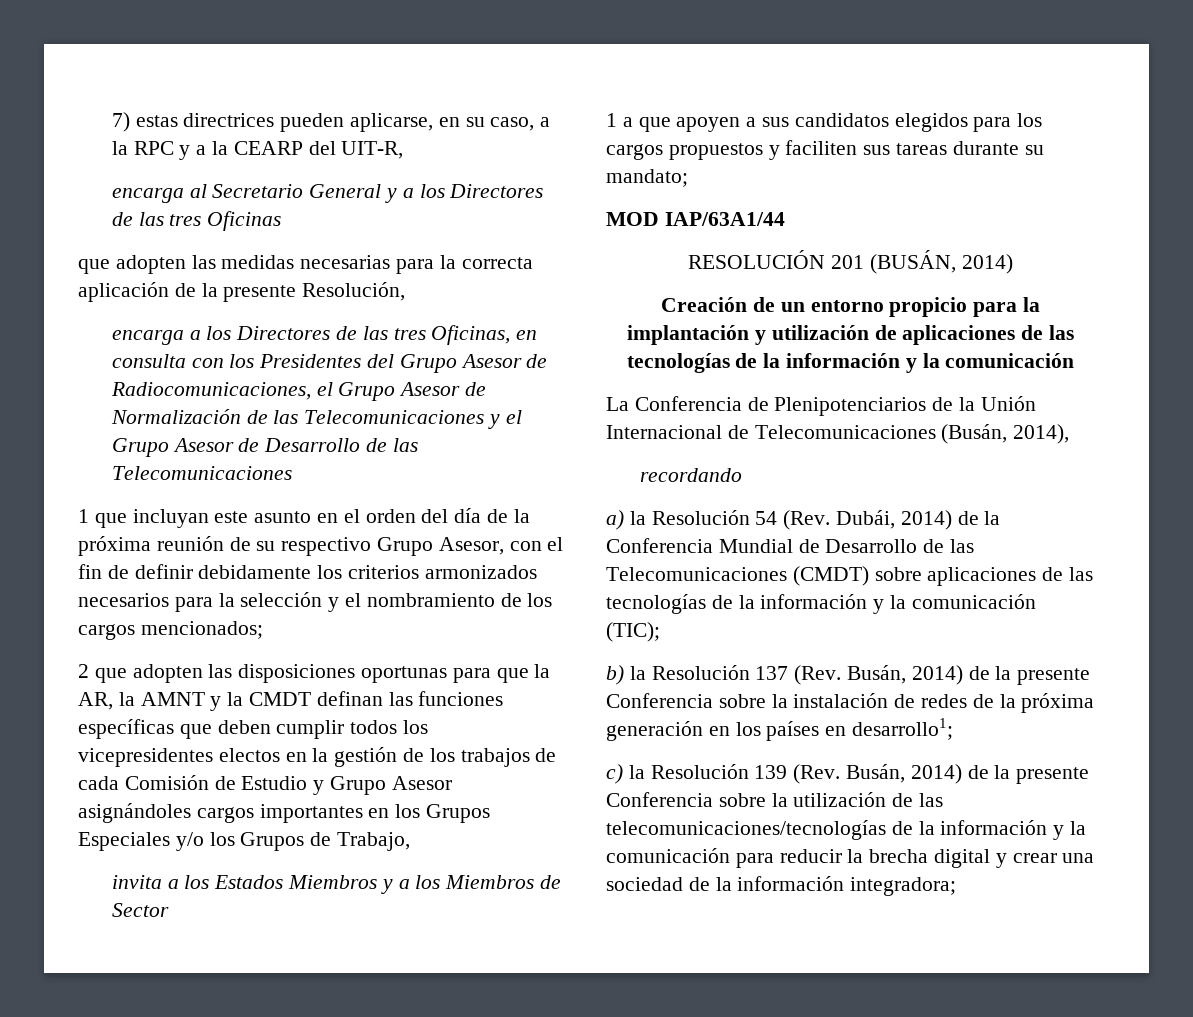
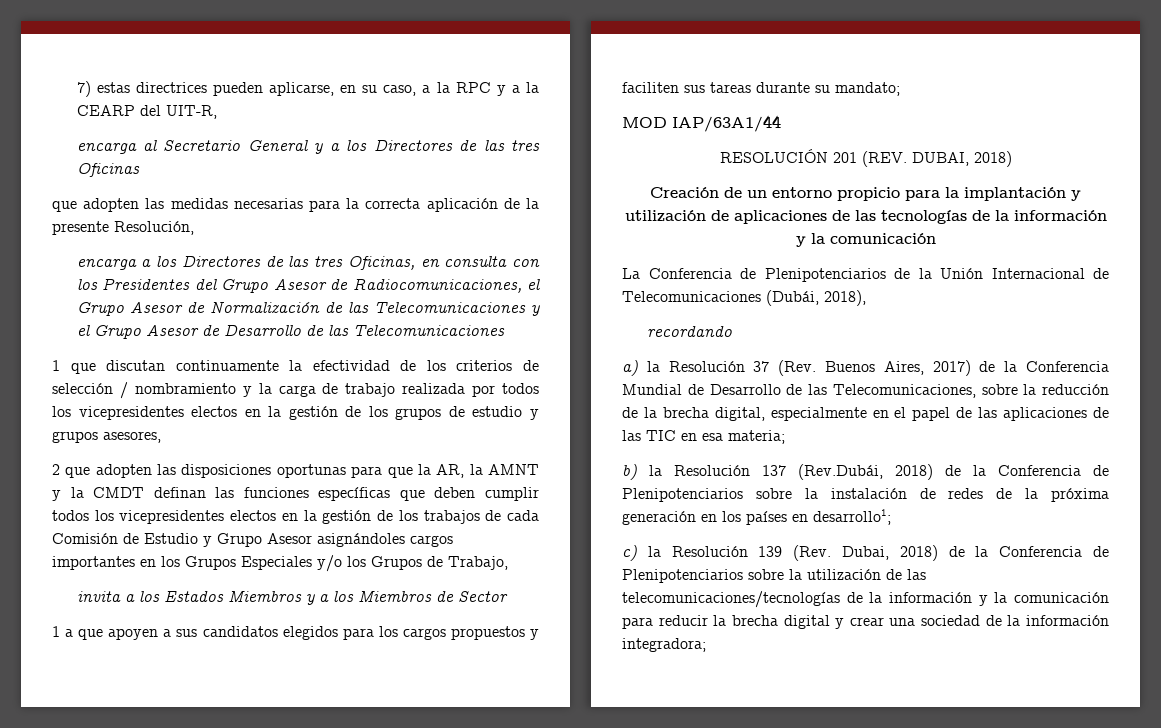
- 1 que incluyan este asunto en el orden del día de la próxima reunión de su respectivo Grupo Asesor, con el fin de definir debidamente los criterios armonizados necesarios para la selección y el nombramiento de los cargos mencionados;
+ 1 que discutan continuamente la efectividad de los criterios de selección / nombramiento y la carga de trabajo realizada por todos los vicepresidentes electos en la gestión de los grupos de estudio y grupos asesores,
- RESOLUCIÓN 201 (BUSÁN, 2014)
+ RESOLUCIÓN 201 (REV. DUBAI, 2018)
- La Conferencia de Plenipotenciarios de la Unión Internacional de Telecomunicaciones (Busán, 2014),
+ La Conferencia de Plenipotenciarios de la Unión Internacional de Telecomunicaciones (Dubái, 2018),
- a) la Resolución 54 (Rev. Dubái, 2014) de la Conferencia Mundial de Desarrollo de las Telecomunicaciones (CMDT) sobre aplicaciones de las tecnologías de la información y la comunicación (TIC);
- b) la Resolución 137 (Rev. Busán, 2014) de la presente Conferencia sobre la instalación de redes de la próxima generación en los países en desarrollo1;
+ a) la Resolución 37 (Rev. Buenos Aires, 2017) de la Conferencia Mundial de Desarrollo de las Telecomunicaciones, sobre la reducción de la brecha digital, especialmente en el papel de las aplicaciones de las TIC en esa materia;
+ b) la Resolución 137 (Rev.Dubái, 2018) de la Conferencia de Plenipotenciarios sobre la instalación de redes de la próxima generación en los países en desarrollo1;
- c) la Resolución 139 (Rev. Busán, 2014) de la presente Conferencia sobre la utilización de las telecomunicaciones/tecnologías de la información y la comunicación para reducir la brecha digital y crear una sociedad de la información integradora;
+ c) la Resolución 139 (Rev. Dubai, 2018) de la Conferencia de Plenipotenciarios sobre la utilización de las telecomunicaciones/tecnologías de la información y la comunicación para reducir la brecha digital y crear una sociedad de la información integradora;

